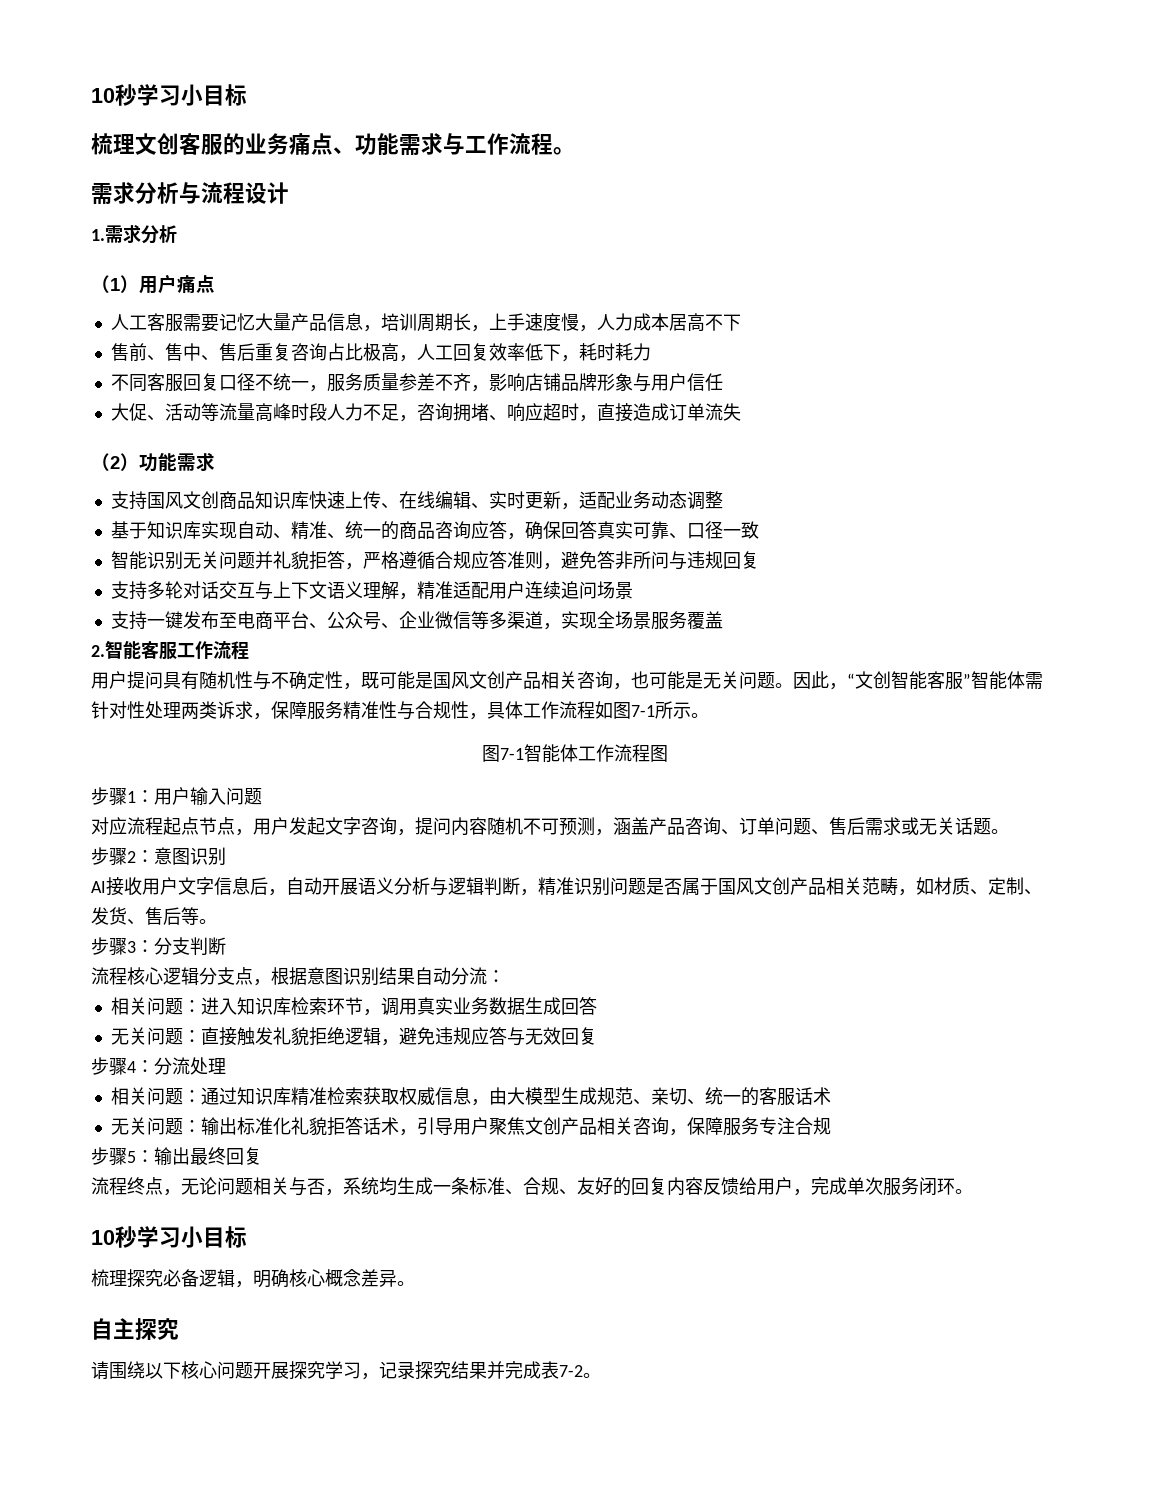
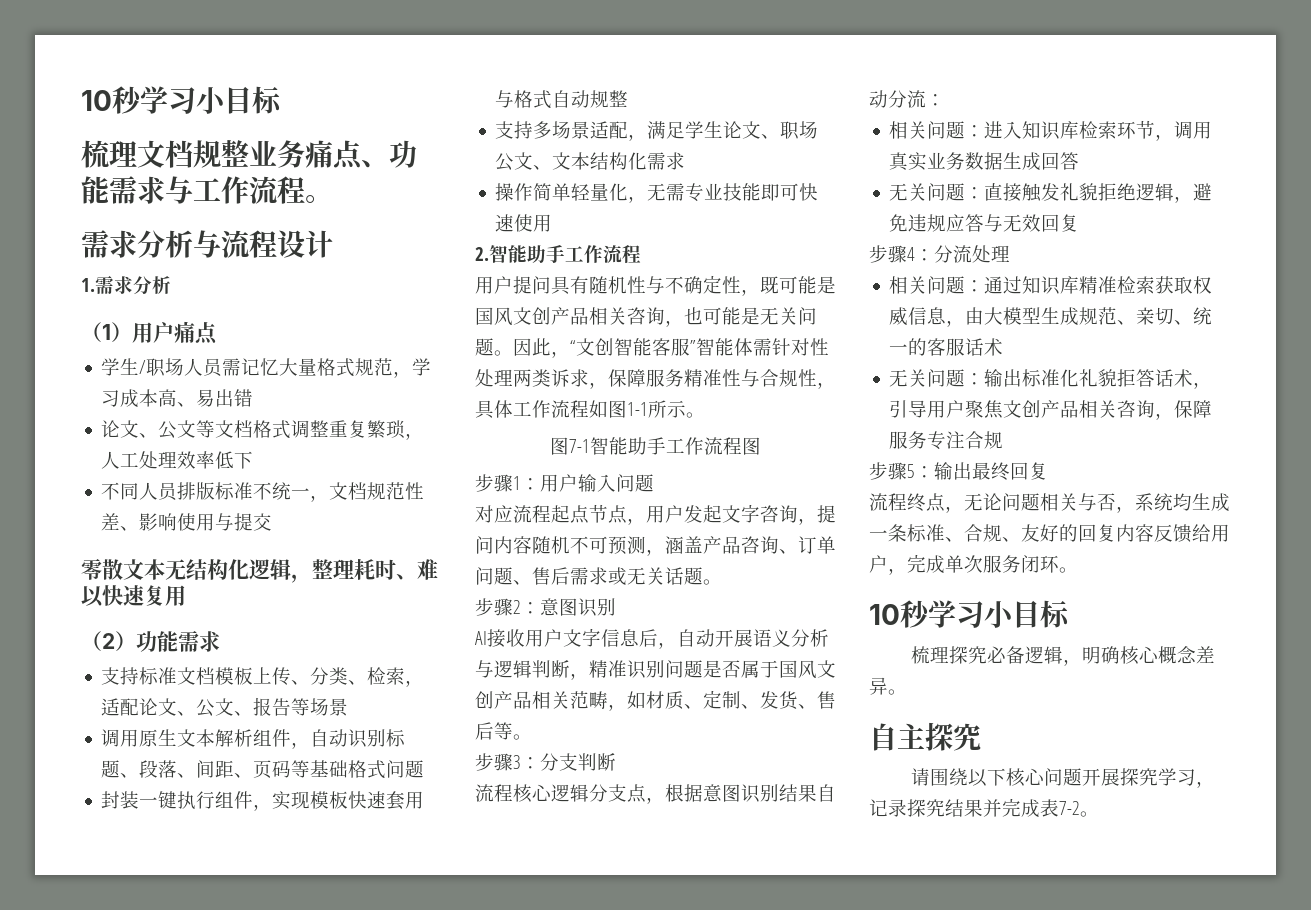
- 梳理文创客服的业务痛点、功能需求与工作流程。
+ 梳理文档规整业务痛点、功能需求与工作流程。
- 人工客服需要记忆大量产品信息，培训周期长，上手速度慢，人力成本居高不下
- 售前、售中、售后重复咨询占比极高，人工回复效率低下，耗时耗力
+ 学生/职场人员需记忆大量格式规范，学习成本高、易出错
+ 论文、公文等文档格式调整重复繁琐，人工处理效率低下
- 不同客服回复口径不统一，服务质量参差不齐，影响店铺品牌形象与用户信任
- 大促、活动等流量高峰时段人力不足，咨询拥堵、响应超时，直接造成订单流失
+ 不同人员排版标准不统一，文档规范性差、影响使用与提交
+ 零散文本无结构化逻辑，整理耗时、难以快速复用
- 支持国风文创商品知识库快速上传、在线编辑、实时更新，适配业务动态调整
- 基于知识库实现自动、精准、统一的商品咨询应答，确保回答真实可靠、口径一致
- 智能识别无关问题并礼貌拒答，严格遵循合规应答准则，避免答非所问与违规回复
- 支持多轮对话交互与上下文语义理解，精准适配用户连续追问场景
- 支持一键发布至电商平台、公众号、企业微信等多渠道，实现全场景服务覆盖
+ 支持标准文档模板上传、分类、检索，适配论文、公文、报告等场景
+ 调用原生文本解析组件，自动识别标题、段落、间距、页码等基础格式问题
+ 封装一键执行组件，实现模板快速套用与格式自动规整
+ 支持多场景适配，满足学生论文、职场公文、文本结构化需求
+ 操作简单轻量化，无需专业技能即可快速使用
- 2.智能客服工作流程
+ 2.智能助手工作流程
- 因此，“文创智能客服”智能体需针对性处理两类诉求，保障服务精准性与合规性，具体工作流程如图7-1所示。
+ 因此，“文创智能客服”智能体需针对性处理两类诉求，保障服务精准性与合规性，具体工作流程如图1-1所示。
- 图7-1智能体工作流程图
+ 图7-1智能助手工作流程图

